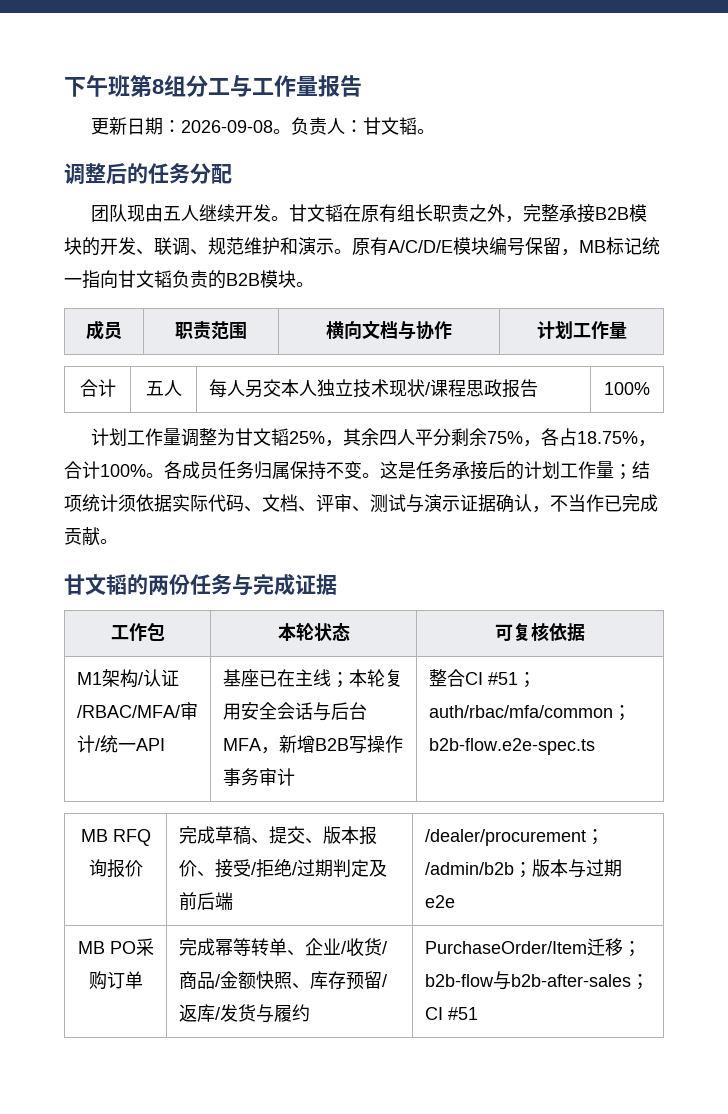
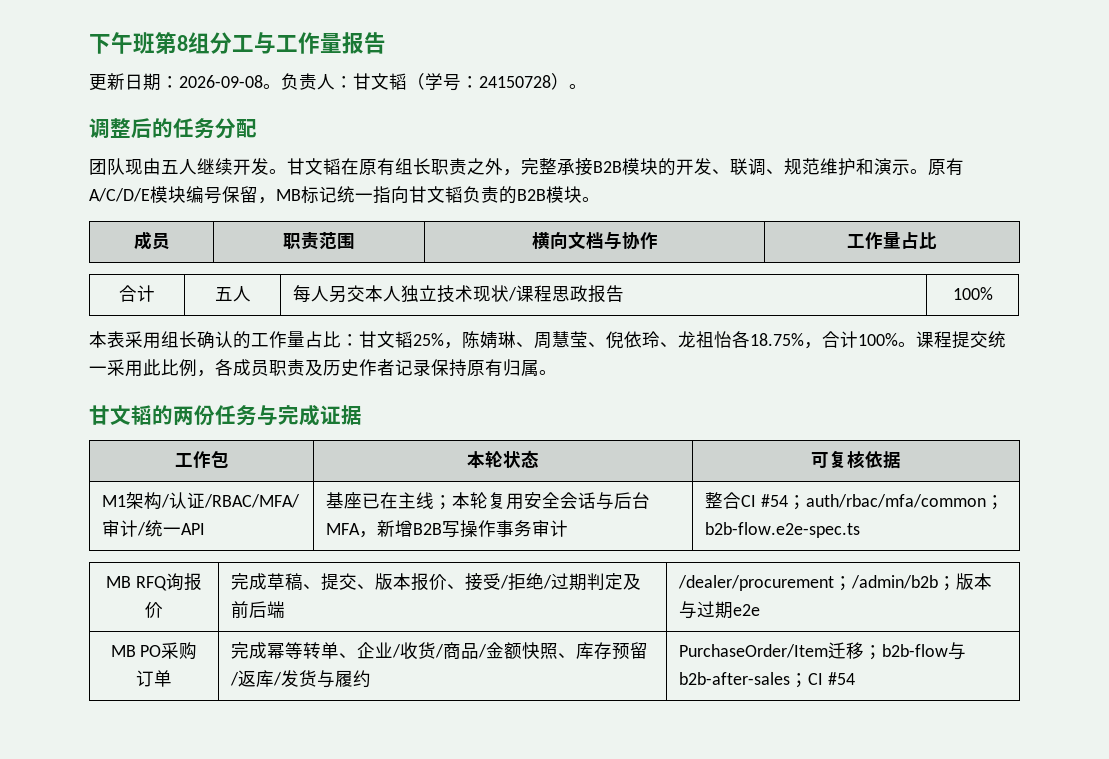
- 负责人：甘文韬。
+ 负责人：甘文韬（学号：24150728）。
- 成员 | 职责范围 | 横向文档与协作 | 计划工作量
+ 成员 | 职责范围 | 横向文档与协作 | 工作量占比
- 计划工作量调整为甘文韬25%，其余四人平分剩余75%，各占18.75%，合计100%。各成员任务归属保持不变。这是任务承接后的计划工作量；结项统计须依据实际代码、文档、评审、测试与演示证据确认，不当作已完成贡献。
+ 本表采用组长确认的工作量占比：甘文韬25%，陈婧琳、周慧莹、倪依玲、龙祖怡各18.75%，合计100%。课程提交统一采用此比例，各成员职责及历史作者记录保持原有归属。
- M1架构/认证/RBAC/MFA/审计/统一API | 基座已在主线；本轮复用安全会话与后台MFA，新增B2B写操作事务审计 | 整合CI #51；auth/rbac/mfa/common；b2b-flow.e2e-spec.ts
+ M1架构/认证/RBAC/MFA/审计/统一API | 基座已在主线；本轮复用安全会话与后台MFA，新增B2B写操作事务审计 | 整合CI #54；auth/rbac/mfa/common；b2b-flow.e2e-spec.ts
- MB PO采购订单 | 完成幂等转单、企业/收货/商品/金额快照、库存预留/返库/发货与履约 | PurchaseOrder/Item迁移；b2b-flow与b2b-after-sales；CI #51
+ MB PO采购订单 | 完成幂等转单、企业/收货/商品/金额快照、库存预留/返库/发货与履约 | PurchaseOrder/Item迁移；b2b-flow与b2b-after-sales；CI #54

